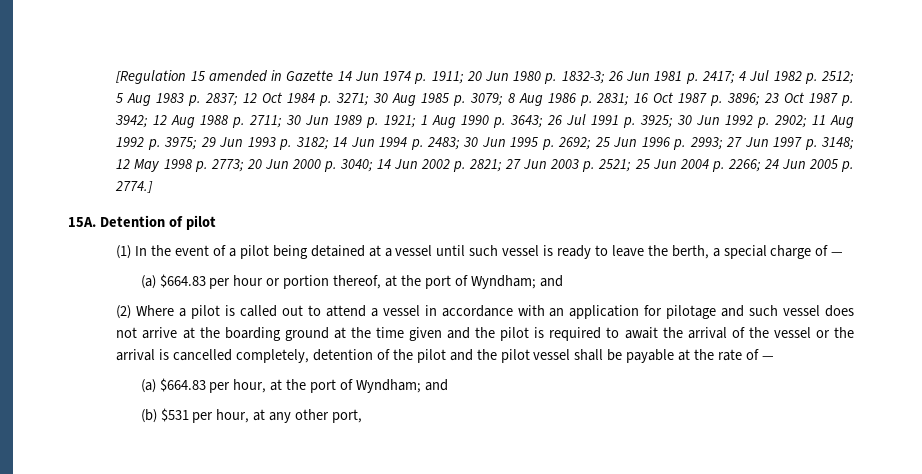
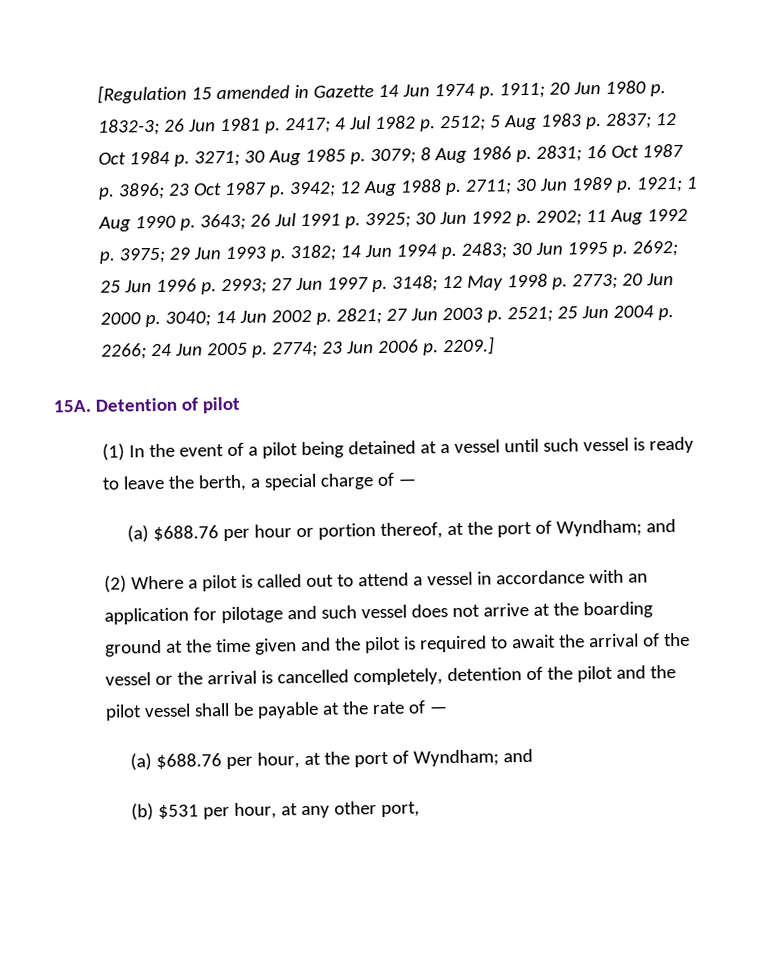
- 24 Jun 2005 p. 2774.]
+ 24 Jun 2005 p. 2774; 23 Jun 2006 p. 2209.]
- (a) $664.83 per hour or portion thereof, at the port of Wyndham; and
+ (a) $688.76 per hour or portion thereof, at the port of Wyndham; and
- (a) $664.83 per hour, at the port of Wyndham; and
+ (a) $688.76 per hour, at the port of Wyndham; and

